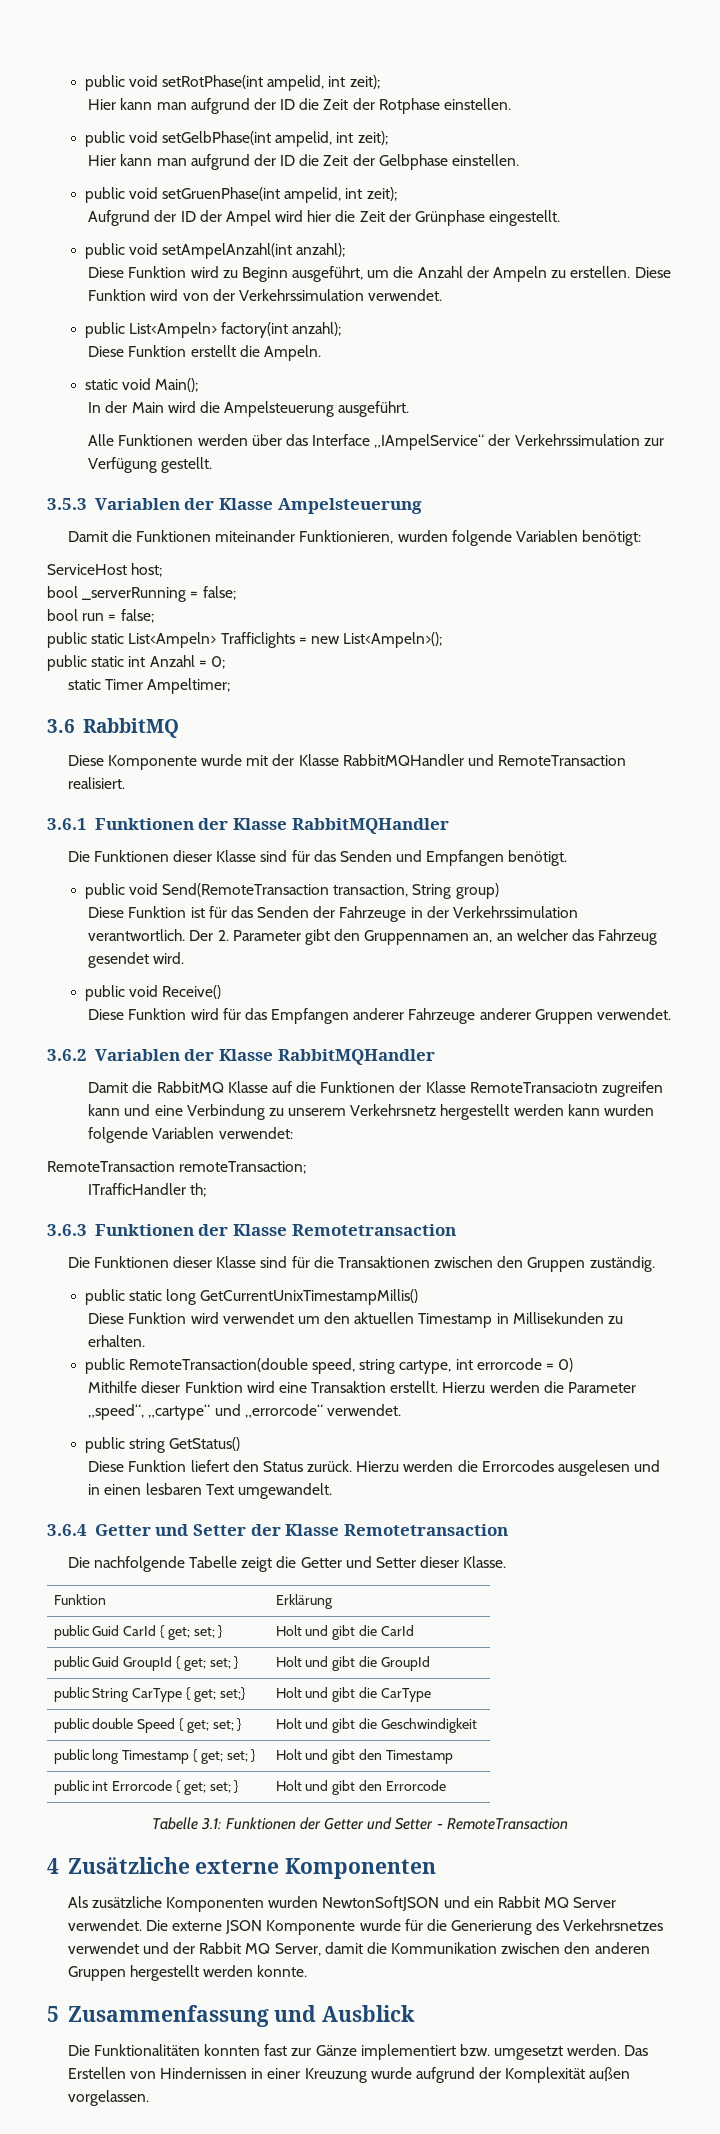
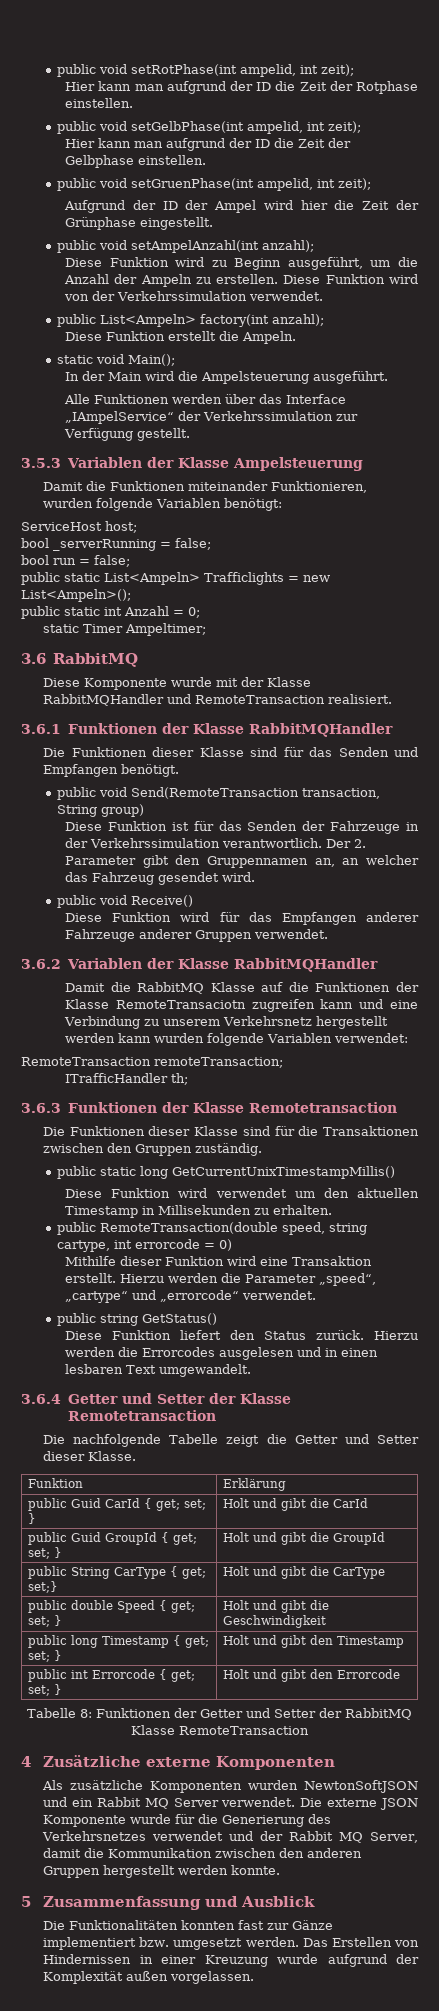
- Tabelle 3.1: Funktionen der Getter und Setter - RemoteTransaction
+ Tabelle 8: Funktionen der Getter und Setter der RabbitMQ Klasse RemoteTransaction

